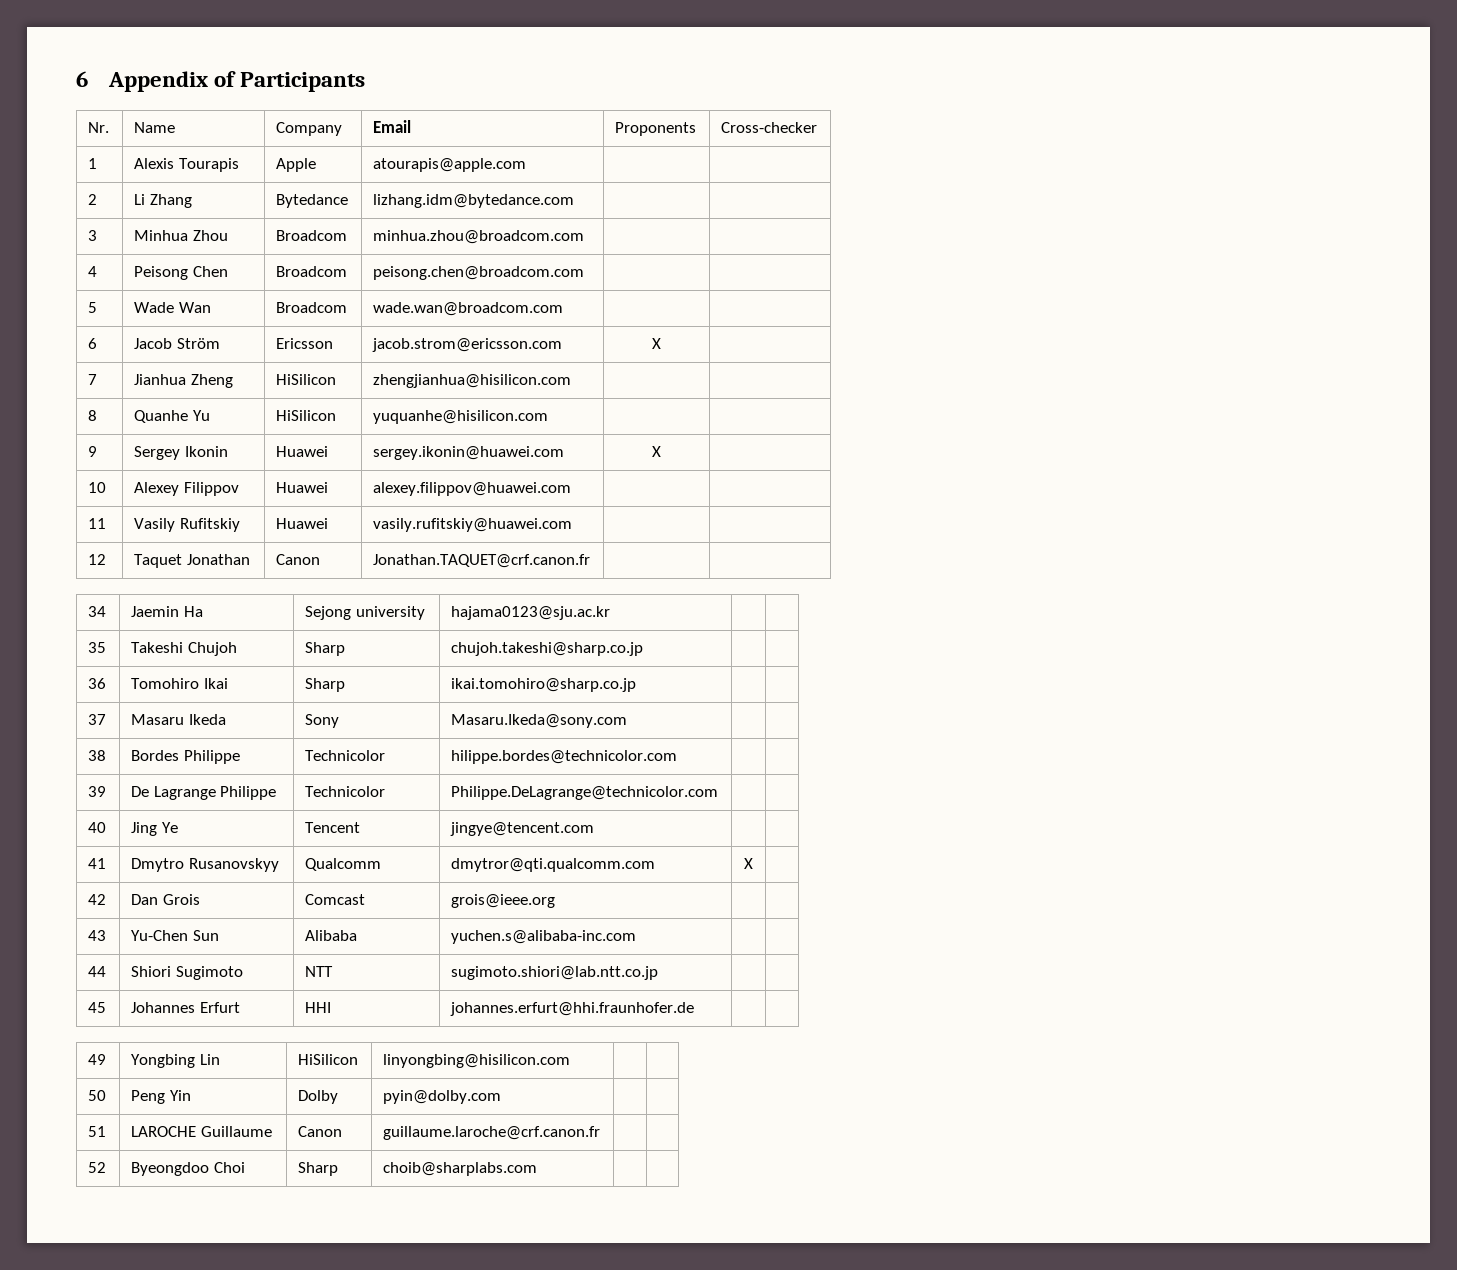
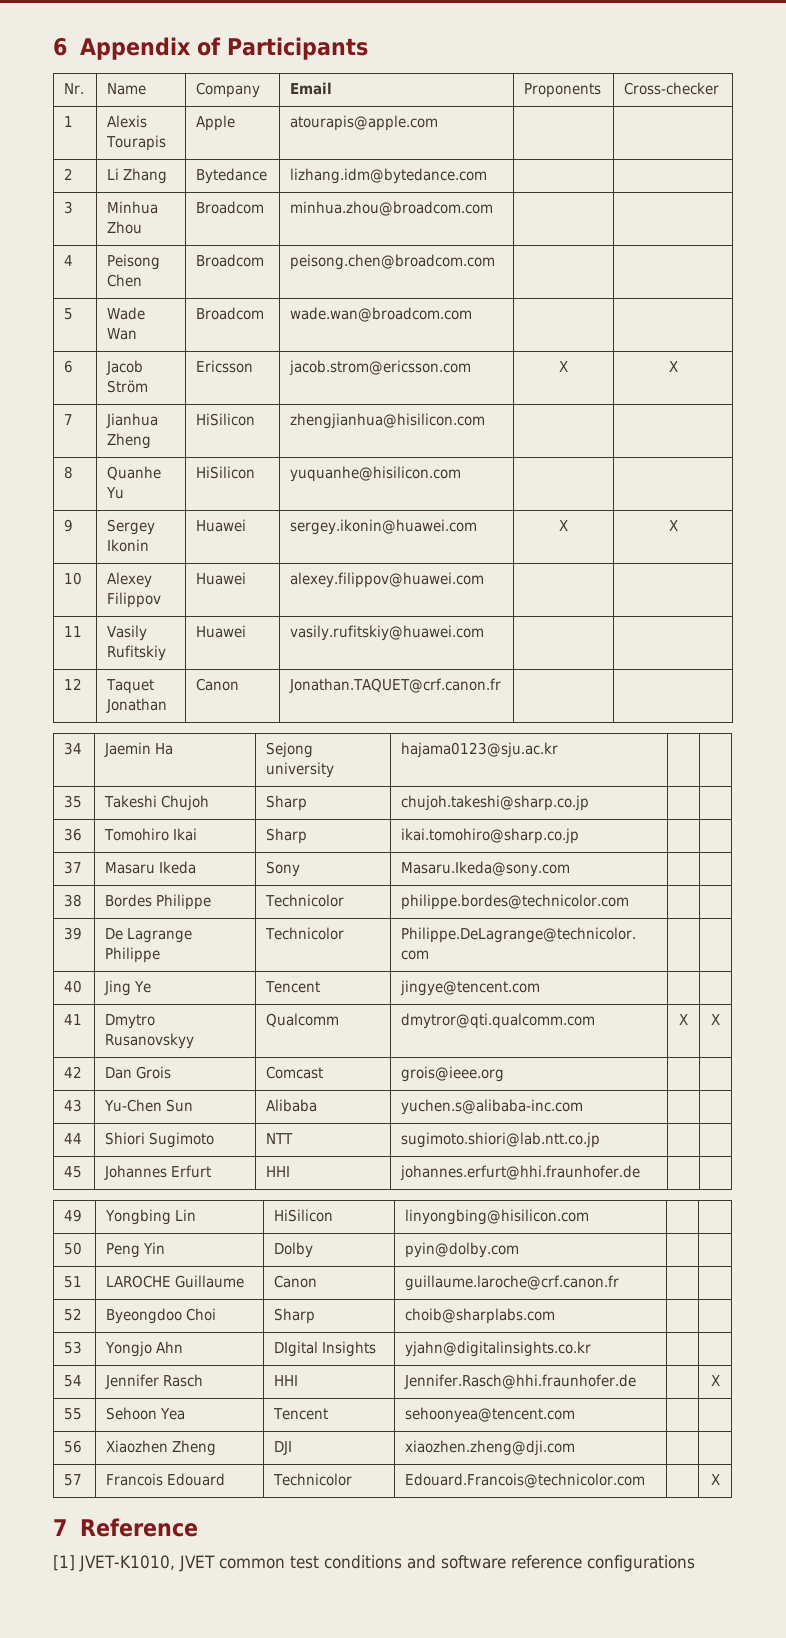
- 6 | Jacob Ström | Ericsson | jacob.strom@ericsson.com | X |
+ 6 | Jacob Ström | Ericsson | jacob.strom@ericsson.com | X | X
- 9 | Sergey Ikonin | Huawei | sergey.ikonin@huawei.com | X |
+ 9 | Sergey Ikonin | Huawei | sergey.ikonin@huawei.com | X | X
- 38 | Bordes Philippe | Technicolor | hilippe.bordes@technicolor.com | |
+ 38 | Bordes Philippe | Technicolor | philippe.bordes@technicolor.com | |
- 41 | Dmytro Rusanovskyy | Qualcomm | dmytror@qti.qualcomm.com | X |
+ 41 | Dmytro Rusanovskyy | Qualcomm | dmytror@qti.qualcomm.com | X | X
+ 53 | Yongjo Ahn | DIgital Insights | yjahn@digitalinsights.co.kr | |
+ 54 | Jennifer Rasch | HHI | Jennifer.Rasch@hhi.fraunhofer.de | | X
+ 55 | Sehoon Yea | Tencent | sehoonyea@tencent.com | |
+ 56 | Xiaozhen Zheng | DJI | xiaozhen.zheng@dji.com | |
+ 57 | Francois Edouard | Technicolor | Edouard.Francois@technicolor.com | | X
+ 7 Reference
+ [1] JVET-K1010, JVET common test conditions and software reference configurations

